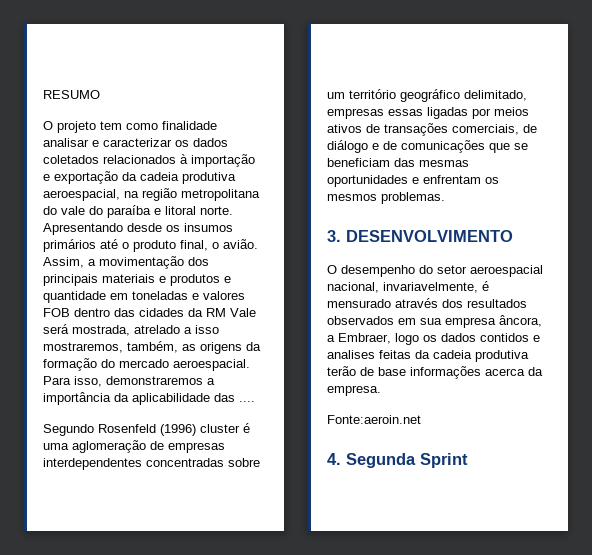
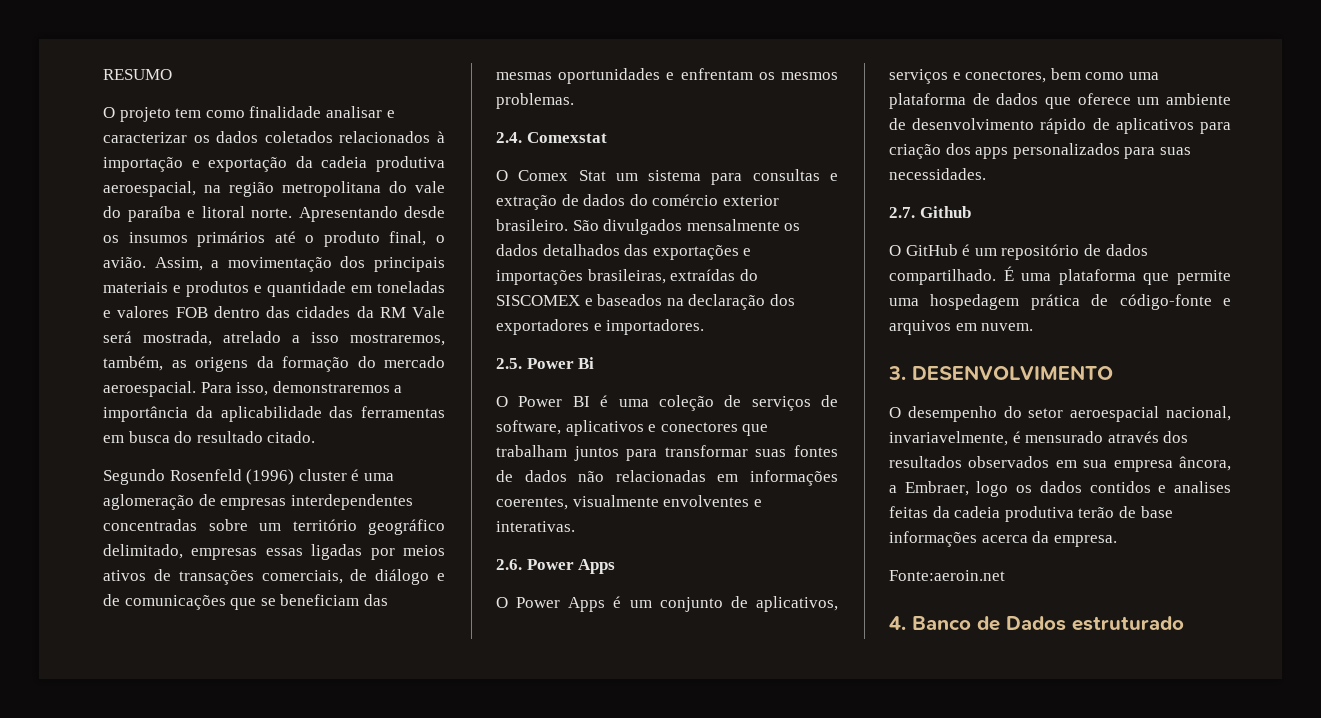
- Para isso, demonstraremos a importância da aplicabilidade das ....
+ Para isso, demonstraremos a importância da aplicabilidade das ferramentas em busca do resultado citado.
+ 2.4. Comexstat
+ O Comex Stat um sistema para consultas e extração de dados do comércio exterior brasileiro. São divulgados mensalmente os dados detalhados das exportações e importações brasileiras, extraídas do SISCOMEX e baseados na declaração dos exportadores e importadores.
+ 2.5. Power Bi
+ O Power BI é uma coleção de serviços de software, aplicativos e conectores que trabalham juntos para transformar suas fontes de dados não relacionadas em informações coerentes, visualmente envolventes e interativas.
+ 2.6. Power Apps
+ O Power Apps é um conjunto de aplicativos, serviços e conectores, bem como uma plataforma de dados que oferece um ambiente de desenvolvimento rápido de aplicativos para criação dos apps personalizados para suas necessidades.
+ 2.7. Github
+ O GitHub é um repositório de dados compartilhado. É uma plataforma que permite uma hospedagem prática de código-fonte e arquivos em nuvem.
- 4. Segunda Sprint
+ 4. Banco de Dados estruturado

